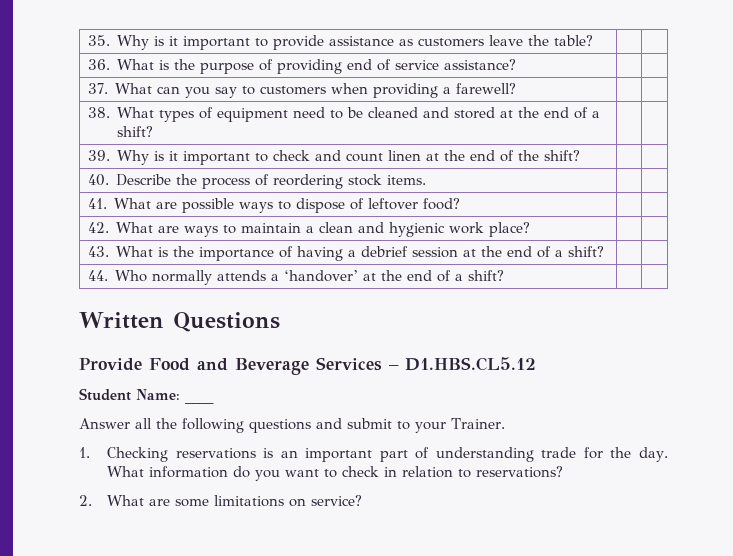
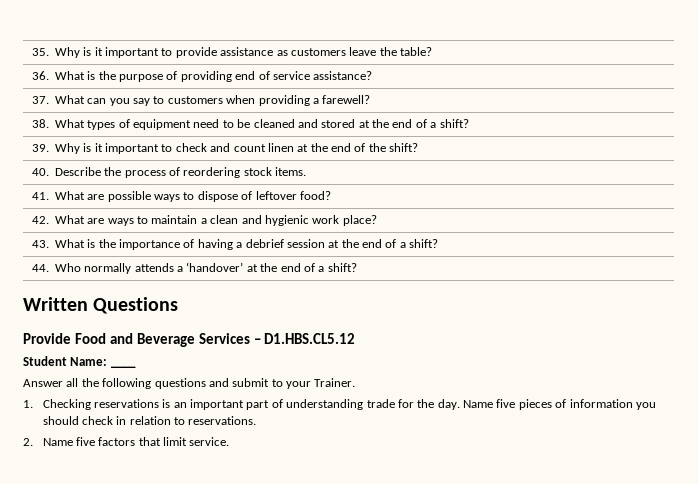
- What information do you want to check in relation to reservations?
+ Name five pieces of information you should check in relation to reservations.
- 2. What are some limitations on service?
+ 2. Name five factors that limit service.

